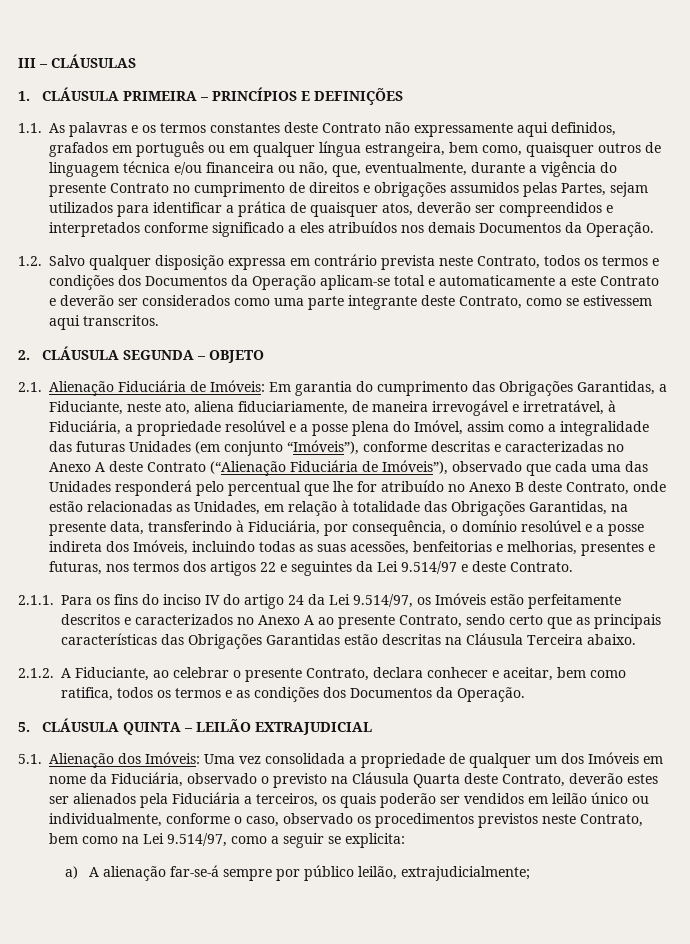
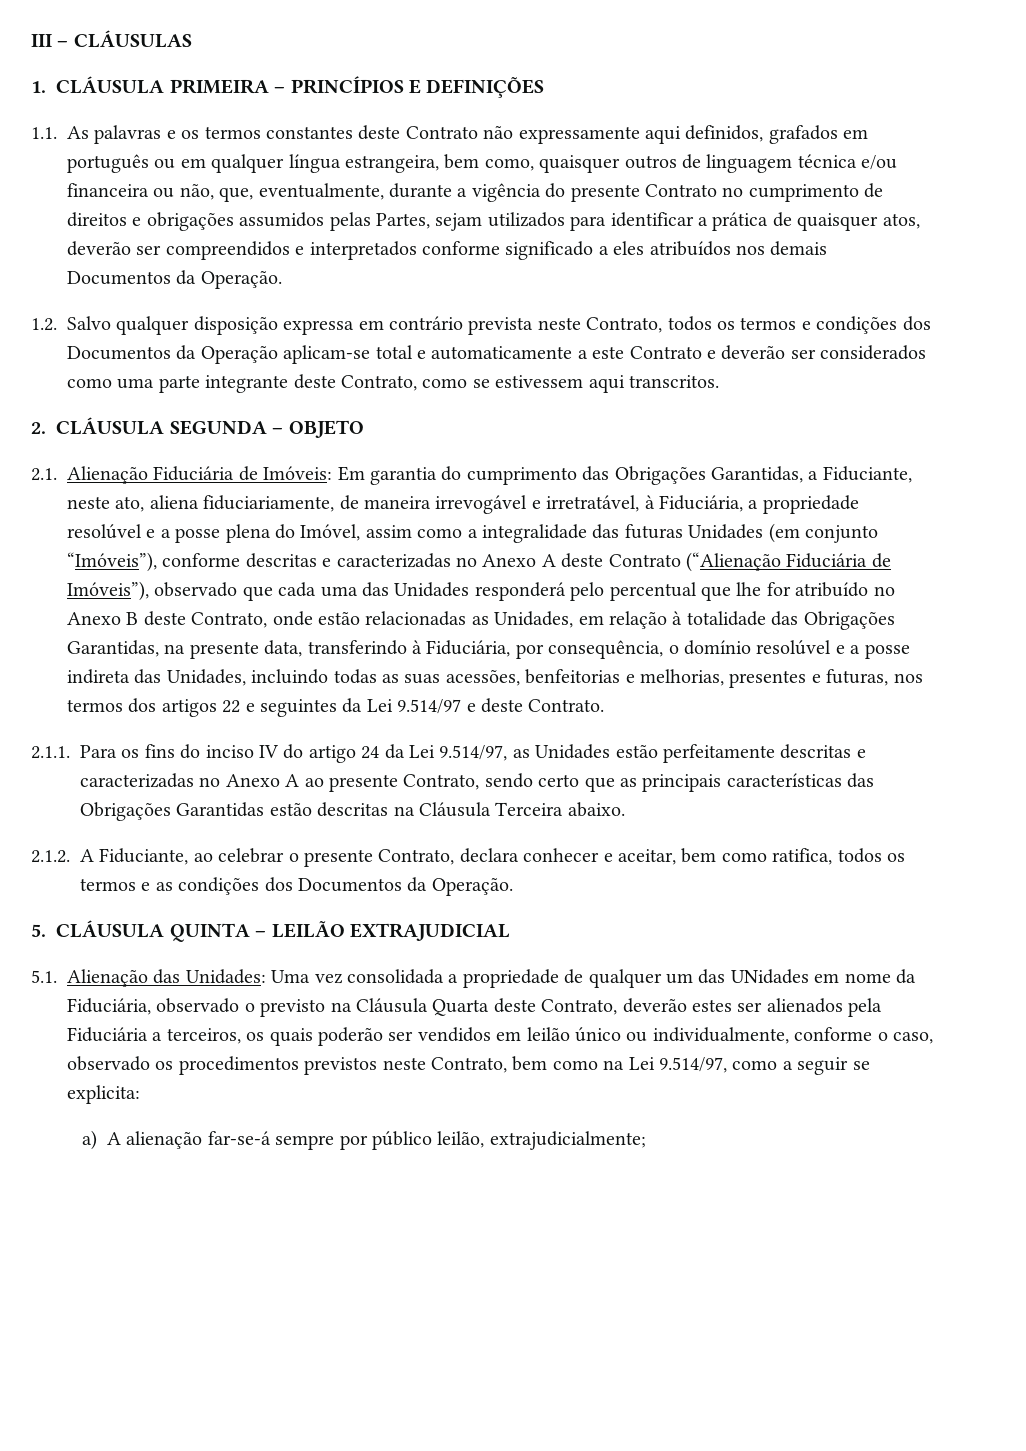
- Em garantia do cumprimento das Obrigações Garantidas, a Fiduciante, neste ato, aliena fiduciariamente, de maneira irrevogável e irretratável, à Fiduciária, a propriedade resolúvel e a posse plena do Imóvel, assim como a integralidade das futuras Unidades (em conjunto “Imóveis”), conforme descritas e caracterizadas no Anexo A deste Contrato (“Alienação Fiduciária de Imóveis”), observado que cada uma das Unidades responderá pelo percentual que lhe for atribuído no Anexo B deste Contrato, onde estão relacionadas as Unidades, em relação à totalidade das Obrigações Garantidas, na presente data, transferindo à Fiduciária, por consequência, o domínio resolúvel e a posse indireta dos Imóveis, incluindo todas as suas acessões, benfeitorias e melhorias, presentes e futuras, nos termos dos artigos 22 e seguintes da Lei 9.514/97 e deste Contrato.
+ Em garantia do cumprimento das Obrigações Garantidas, a Fiduciante, neste ato, aliena fiduciariamente, de maneira irrevogável e irretratável, à Fiduciária, a propriedade resolúvel e a posse plena do Imóvel, assim como a integralidade das futuras Unidades (em conjunto “Imóveis”), conforme descritas e caracterizadas no Anexo A deste Contrato (“Alienação Fiduciária de Imóveis”), observado que cada uma das Unidades responderá pelo percentual que lhe for atribuído no Anexo B deste Contrato, onde estão relacionadas as Unidades, em relação à totalidade das Obrigações Garantidas, na presente data, transferindo à Fiduciária, por consequência, o domínio resolúvel e a posse indireta das Unidades, incluindo todas as suas acessões, benfeitorias e melhorias, presentes e futuras, nos termos dos artigos 22 e seguintes da Lei 9.514/97 e deste Contrato.
- 2.1.1. Para os fins do inciso IV do artigo 24 da Lei 9.514/97, os Imóveis estão perfeitamente descritos e caracterizados no Anexo A ao presente Contrato, sendo certo que as principais características das Obrigações Garantidas estão descritas na Cláusula Terceira abaixo.
+ 2.1.1. Para os fins do inciso IV do artigo 24 da Lei 9.514/97, as Unidades estão perfeitamente descritas e caracterizadas no Anexo A ao presente Contrato, sendo certo que as principais características das Obrigações Garantidas estão descritas na Cláusula Terceira abaixo.
- 5.1. Alienação dos Imóveis: Uma vez consolidada a propriedade de qualquer um dos Imóveis em nome da Fiduciária, observado o previsto na Cláusula Quarta deste Contrato, deverão estes ser alienados pela Fiduciária a terceiros, os quais poderão ser vendidos em leilão único ou individualmente, conforme o caso, observado os procedimentos previstos neste Contrato, bem como na Lei 9.514/97, como a seguir se explicita:
+ 5.1. Alienação das Unidades: Uma vez consolidada a propriedade de qualquer um das UNidades em nome da Fiduciária, observado o previsto na Cláusula Quarta deste Contrato, deverão estes ser alienados pela Fiduciária a terceiros, os quais poderão ser vendidos em leilão único ou individualmente, conforme o caso, observado os procedimentos previstos neste Contrato, bem como na Lei 9.514/97, como a seguir se explicita:

